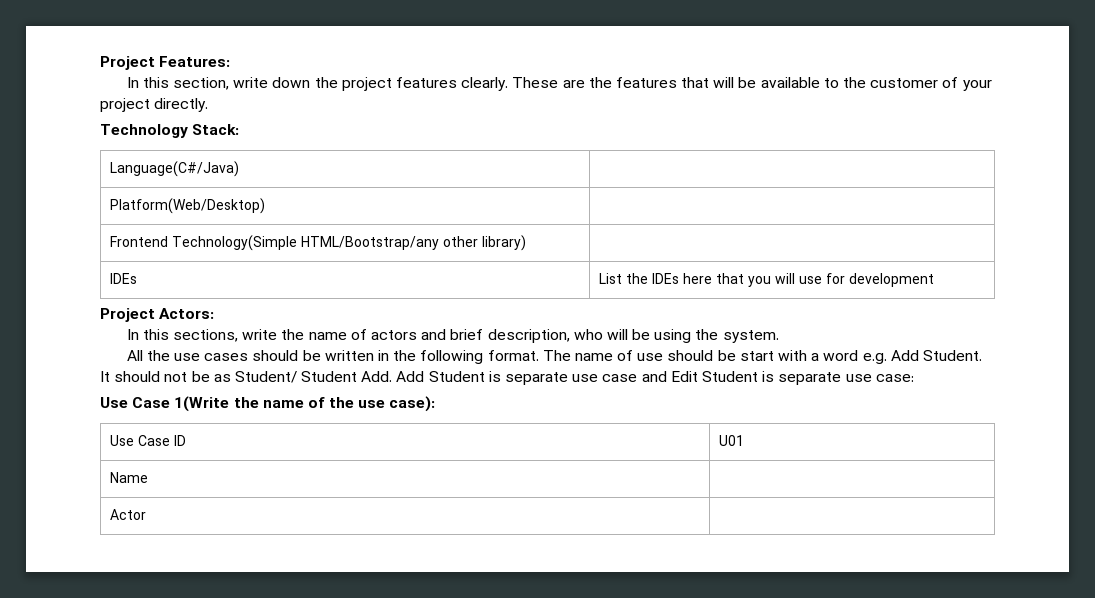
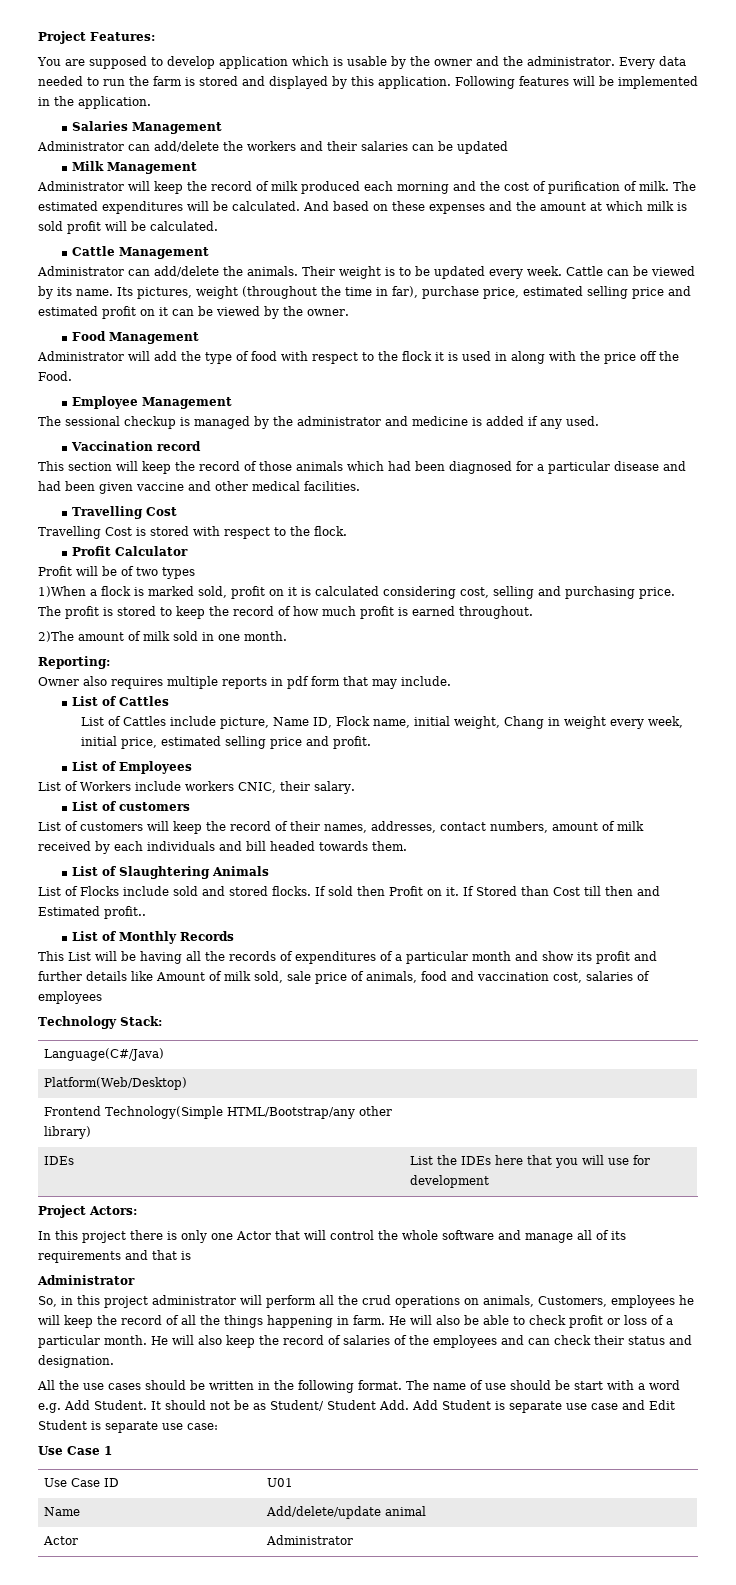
- In this section, write down the project features clearly. These are the features that will be available to the customer of your project directly.
+ You are supposed to develop application which is usable by the owner and the administrator. Every data needed to run the farm is stored and displayed by this application. Following features will be implemented in the application.
+ Salaries Management
+ Administrator can add/delete the workers and their salaries can be updated
+ Milk Management
+ Administrator will keep the record of milk produced each morning and the cost of purification of milk. The estimated expenditures will be calculated. And based on these expenses and the amount at which milk is sold profit will be calculated.
+ Cattle Management
+ Administrator can add/delete the animals. Their weight is to be updated every week. Cattle can be viewed by its name. Its pictures, weight (throughout the time in far), purchase price, estimated selling price and estimated profit on it can be viewed by the owner.
+ Food Management
+ Administrator will add the type of food with respect to the flock it is used in along with the price off the Food.
+ Employee Management
+ The sessional checkup is managed by the administrator and medicine is added if any used.
+ Vaccination record
+ This section will keep the record of those animals which had been diagnosed for a particular disease and had been given vaccine and other medical facilities.
+ Travelling Cost
+ Travelling Cost is stored with respect to the flock.
+ Profit Calculator
+ Profit will be of two types
+ 1)When a flock is marked sold, profit on it is calculated considering cost, selling and purchasing price. The profit is stored to keep the record of how much profit is earned throughout.
+ 2)The amount of milk sold in one month.
+ Reporting:
+ Owner also requires multiple reports in pdf form that may include.
+ List of Cattles
+ List of Cattles include picture, Name ID, Flock name, initial weight, Chang in weight every week, initial price, estimated selling price and profit.
+ List of Employees
+ List of Workers include workers CNIC, their salary.
+ List of customers
+ List of customers will keep the record of their names, addresses, contact numbers, amount of milk received by each individuals and bill headed towards them.
+ List of Slaughtering Animals
+ List of Flocks include sold and stored flocks. If sold then Profit on it. If Stored than Cost till then and Estimated profit..
+ List of Monthly Records
+ This List will be having all the records of expenditures of a particular month and show its profit and further details like Amount of milk sold, sale price of animals, food and vaccination cost, salaries of employees
- In this sections, write the name of actors and brief description, who will be using the system.
+ In this project there is only one Actor that will control the whole software and manage all of its requirements and that is
+ Administrator
+ So, in this project administrator will perform all the crud operations on animals, Customers, employees he will keep the record of all the things happening in farm. He will also be able to check profit or loss of a particular month. He will also keep the record of salaries of the employees and can check their status and designation.
- Use Case 1(Write the name of the use case):
+ Use Case 1
- Name |
+ Name | Add/delete/update animal
- Actor |
+ Actor | Administrator

